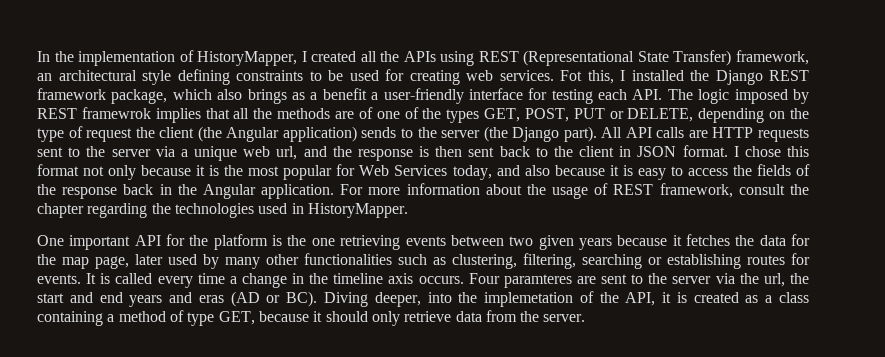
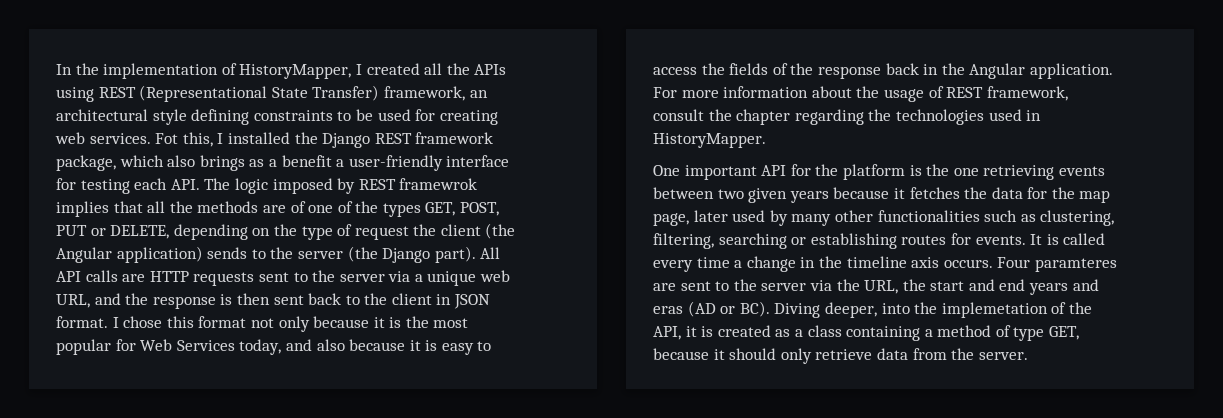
- All API calls are HTTP requests sent to the server via a unique web url, and the response is then sent back to the client in JSON format.
+ All API calls are HTTP requests sent to the server via a unique web URL, and the response is then sent back to the client in JSON format.
- Four paramteres are sent to the server via the url, the start and end years and eras (AD or BC). Diving deeper, into the implemetation of the API, it is created as a class containing a method of type GET, because it should only retrieve data from the server.
+ Four paramteres are sent to the server via the URL, the start and end years and eras (AD or BC). Diving deeper, into the implemetation of the API, it is created as a class containing a method of type GET, because it should only retrieve data from the server.

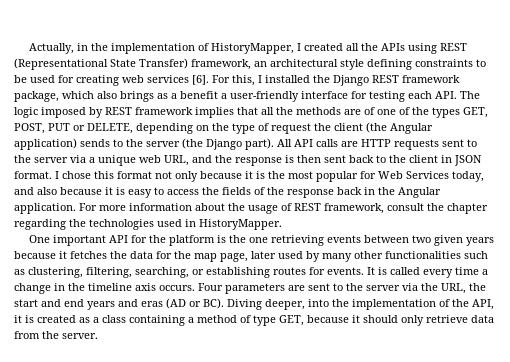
- In the implementation of HistoryMapper, I created all the APIs using REST (Representational State Transfer) framework, an architectural style defining constraints to be used for creating web services. Fot this, I installed the Django REST framework package, which also brings as a benefit a user-friendly interface for testing each API. The logic imposed by REST framewrok implies that all the methods are of one of the types GET, POST, PUT or DELETE, depending on the type of request the client (the Angular application) sends to the server (the Django part).
+ Actually, in the implementation of HistoryMapper, I created all the APIs using REST (Representational State Transfer) framework, an architectural style defining constraints to be used for creating web services [6]. For this, I installed the Django REST framework package, which also brings as a benefit a user-friendly interface for testing each API. The logic imposed by REST framework implies that all the methods are of one of the types GET, POST, PUT or DELETE, depending on the type of request the client (the Angular application) sends to the server (the Django part).
- One important API for the platform is the one retrieving events between two given years because it fetches the data for the map page, later used by many other functionalities such as clustering, filtering, searching or establishing routes for events.
+ One important API for the platform is the one retrieving events between two given years because it fetches the data for the map page, later used by many other functionalities such as clustering, filtering, searching, or establishing routes for events.
- Four paramteres are sent to the server via the URL, the start and end years and eras (AD or BC). Diving deeper, into the implemetation of the API, it is created as a class containing a method of type GET, because it should only retrieve data from the server.
+ Four parameters are sent to the server via the URL, the start and end years and eras (AD or BC). Diving deeper, into the implementation of the API, it is created as a class containing a method of type GET, because it should only retrieve data from the server.

